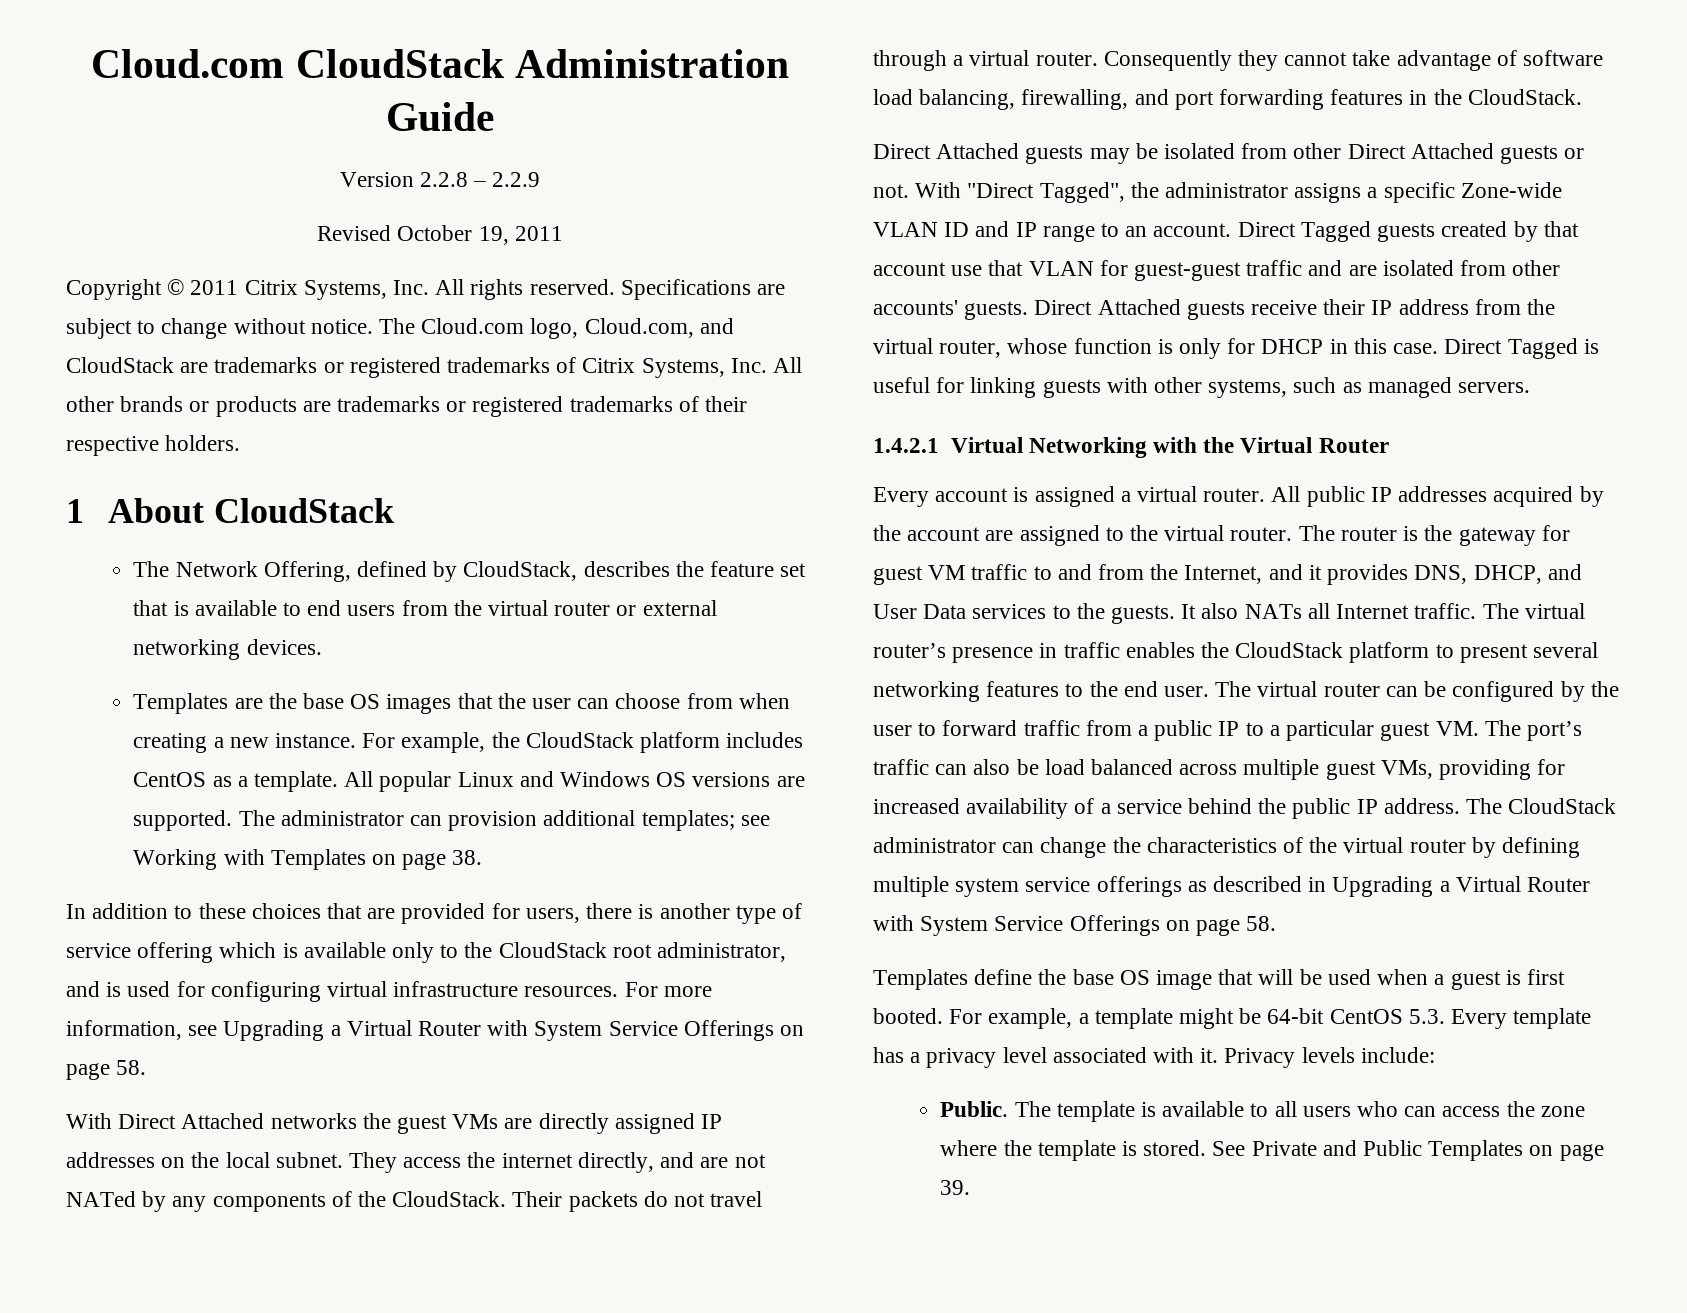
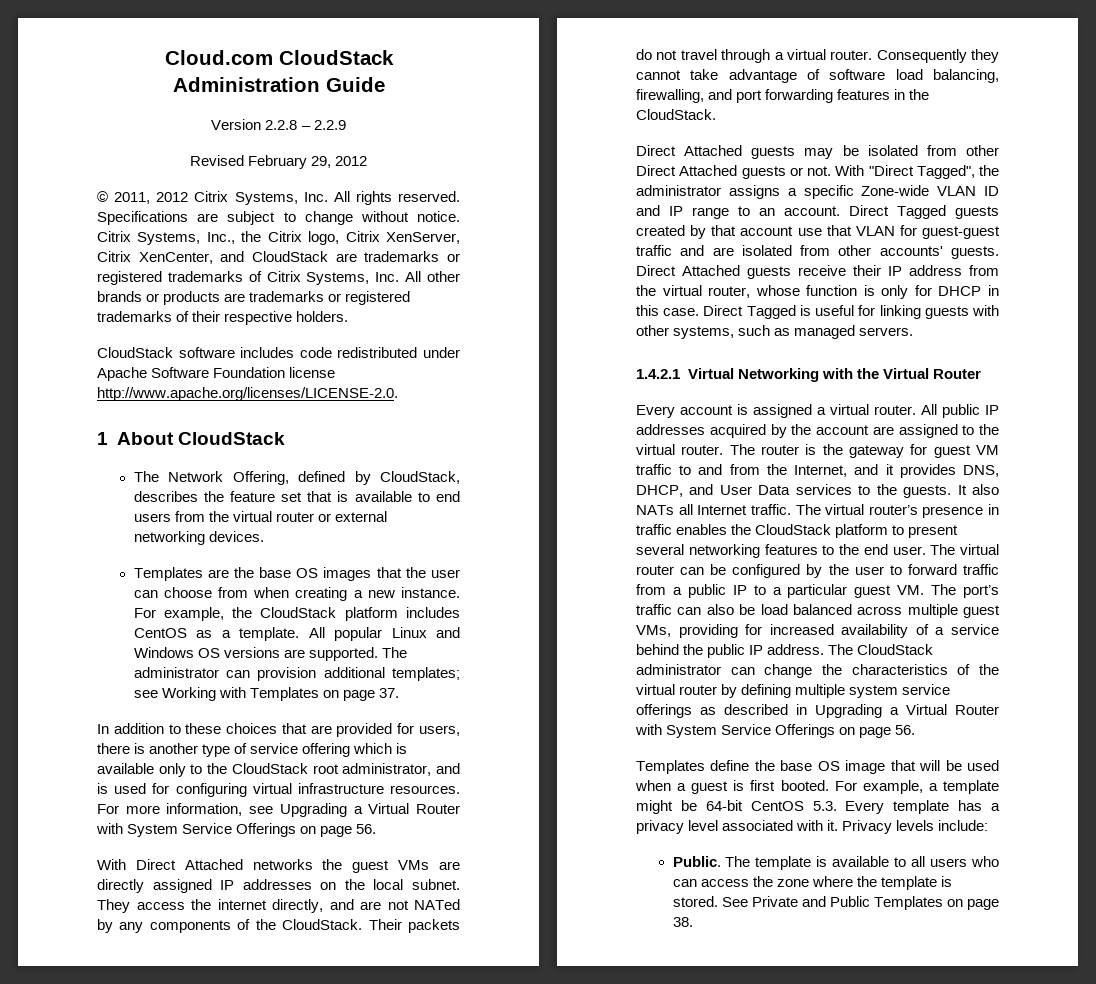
- Revised October 19, 2011
- Copyright © 2011 Citrix Systems, Inc. All rights reserved.
+ Revised February 29, 2012
+ © 2011, 2012 Citrix Systems, Inc. All rights reserved.
- The Cloud.com logo, Cloud.com, and CloudStack are trademarks or registered trademarks of Citrix Systems, Inc. All other brands or products are trademarks or registered trademarks of their respective holders.
+ Citrix Systems, Inc., the Citrix logo, Citrix XenServer, Citrix XenCenter, and CloudStack are trademarks or registered trademarks of Citrix Systems, Inc. All other brands or products are trademarks or registered trademarks of their respective holders.
+ CloudStack software includes code redistributed under Apache Software Foundation license http://www.apache.org/licenses/LICENSE-2.0.
- The administrator can provision additional templates; see Working with Templates on page 38.
+ The administrator can provision additional templates; see Working with Templates on page 37.
- For more information, see Upgrading a Virtual Router with System Service Offerings on page 58.
+ For more information, see Upgrading a Virtual Router with System Service Offerings on page 56.
- The CloudStack administrator can change the characteristics of the virtual router by defining multiple system service offerings as described in Upgrading a Virtual Router with System Service Offerings on page 58.
+ The CloudStack administrator can change the characteristics of the virtual router by defining multiple system service offerings as described in Upgrading a Virtual Router with System Service Offerings on page 56.
- See Private and Public Templates on page 39.
+ See Private and Public Templates on page 38.

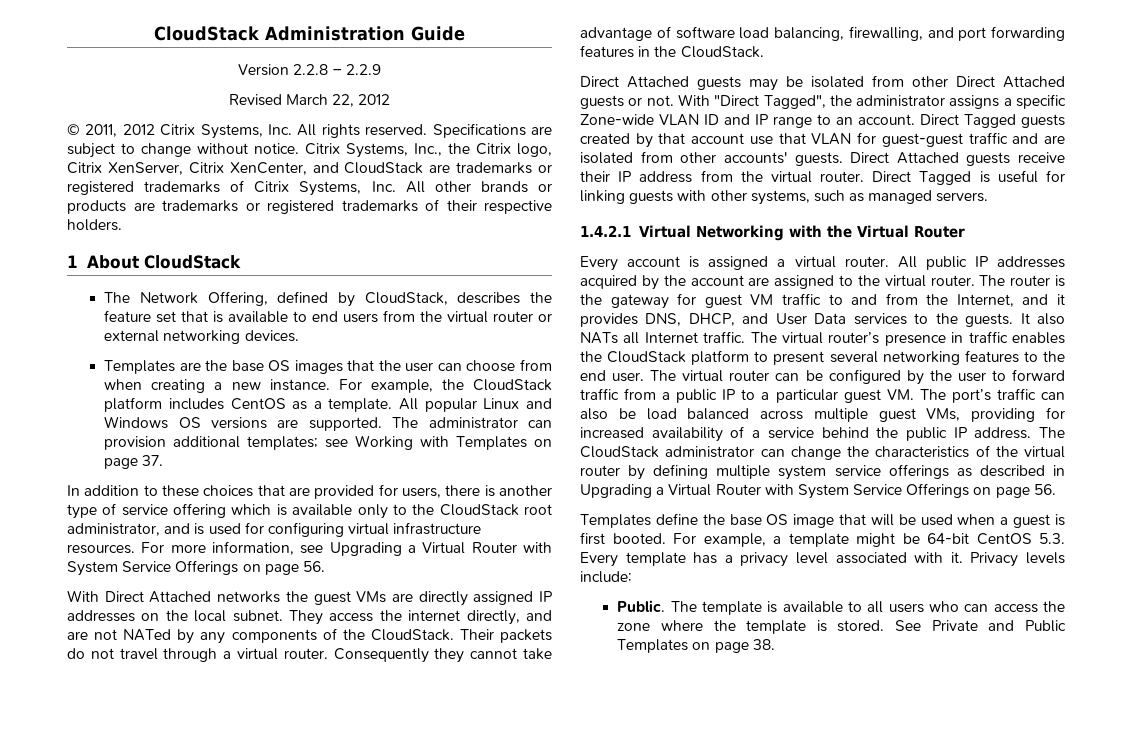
- Cloud.com CloudStack Administration Guide
+ CloudStack Administration Guide
- Revised February 29, 2012
+ Revised March 22, 2012
- CloudStack software includes code redistributed under Apache Software Foundation license http://www.apache.org/licenses/LICENSE-2.0.
- Direct Attached guests receive their IP address from the virtual router, whose function is only for DHCP in this case.
+ Direct Attached guests receive their IP address from the virtual router.

